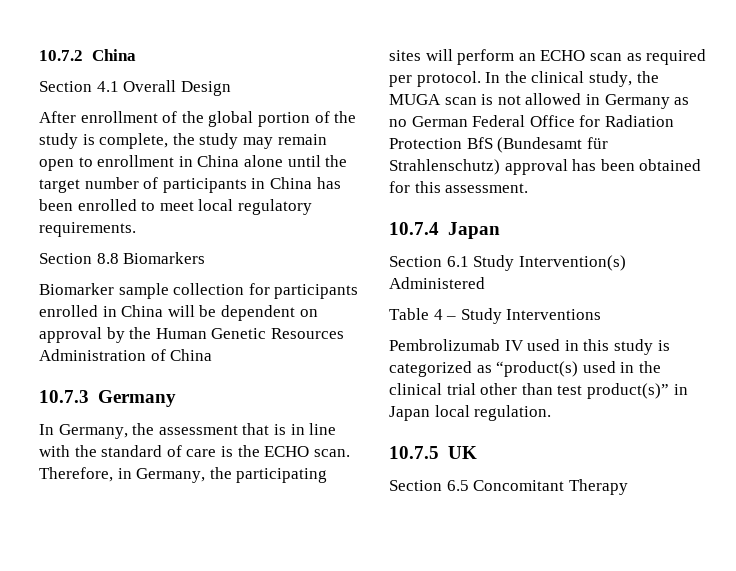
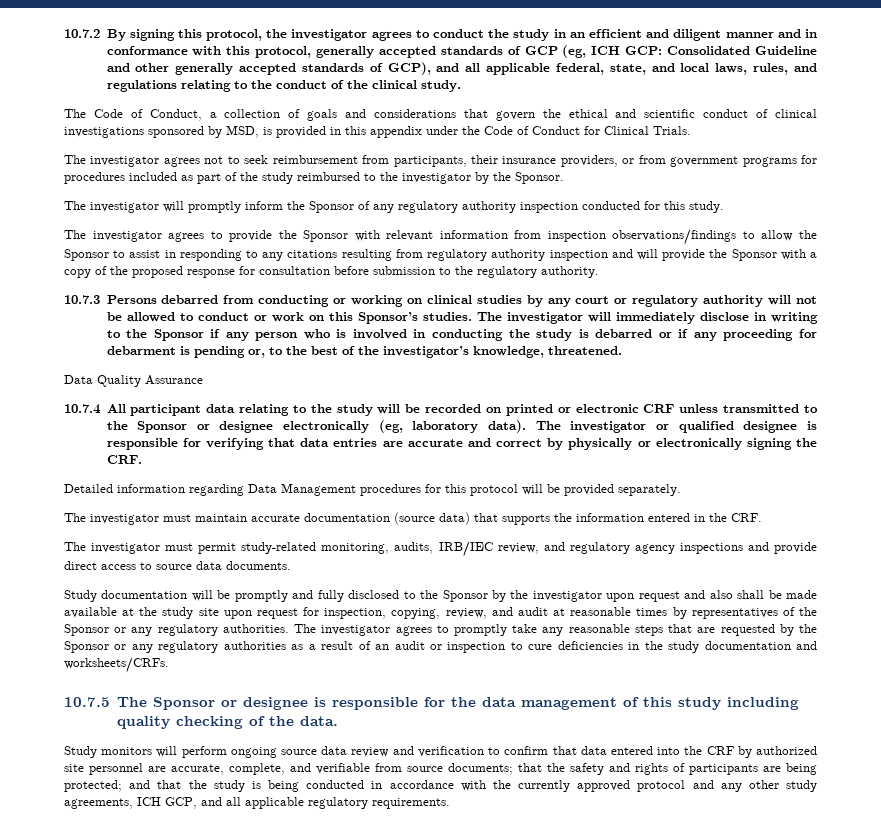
- 10.7.2 China
- Section 4.1 Overall Design
- After enrollment of the global portion of the study is complete, the study may remain open to enrollment in China alone until the target number of participants in China has been enrolled to meet local regulatory requirements.
- Section 8.8 Biomarkers
- Biomarker sample collection for participants enrolled in China will be dependent on approval by the Human Genetic Resources Administration of China
- 10.7.3 Germany
- In Germany, the assessment that is in line with the standard of care is the ECHO scan. Therefore, in Germany, the participating sites will perform an ECHO scan as required per protocol. In the clinical study, the MUGA scan is not allowed in Germany as no German Federal Office for Radiation Protection BfS (Bundesamt für Strahlenschutz) approval has been obtained for this assessment.
- 10.7.4 Japan
- Section 6.1 Study Intervention(s) Administered
- Table 4 – Study Interventions
- Pembrolizumab IV used in this study is categorized as “product(s) used in the clinical trial other than test product(s)” in Japan local regulation.
- 10.7.5 UK
- Section 6.5 Concomitant Therapy
+ 10.7.2 By signing this protocol, the investigator agrees to conduct the study in an efficient and diligent manner and in conformance with this protocol, generally accepted standards of GCP (eg, ICH GCP: Consolidated Guideline and other generally accepted standards of GCP), and all applicable federal, state, and local laws, rules, and regulations relating to the conduct of the clinical study.
+ The Code of Conduct, a collection of goals and considerations that govern the ethical and scientific conduct of clinical investigations sponsored by MSD, is provided in this appendix under the Code of Conduct for Clinical Trials.
+ The investigator agrees not to seek reimbursement from participants, their insurance providers, or from government programs for procedures included as part of the study reimbursed to the investigator by the Sponsor.
+ The investigator will promptly inform the Sponsor of any regulatory authority inspection conducted for this study.
+ The investigator agrees to provide the Sponsor with relevant information from inspection observations/findings to allow the Sponsor to assist in responding to any citations resulting from regulatory authority inspection and will provide the Sponsor with a copy of the proposed response for consultation before submission to the regulatory authority.
+ 10.7.3 Persons debarred from conducting or working on clinical studies by any court or regulatory authority will not be allowed to conduct or work on this Sponsor’s studies. The investigator will immediately disclose in writing to the Sponsor if any person who is involved in conducting the study is debarred or if any proceeding for debarment is pending or, to the best of the investigator’s knowledge, threatened.
+ Data Quality Assurance
+ 10.7.4 All participant data relating to the study will be recorded on printed or electronic CRF unless transmitted to the Sponsor or designee electronically (eg, laboratory data). The investigator or qualified designee is responsible for verifying that data entries are accurate and correct by physically or electronically signing the CRF.
+ Detailed information regarding Data Management procedures for this protocol will be provided separately.
+ The investigator must maintain accurate documentation (source data) that supports the information entered in the CRF.
+ The investigator must permit study-related monitoring, audits, IRB/IEC review, and regulatory agency inspections and provide direct access to source data documents.
+ Study documentation will be promptly and fully disclosed to the Sponsor by the investigator upon request and also shall be made available at the study site upon request for inspection, copying, review, and audit at reasonable times by representatives of the Sponsor or any regulatory authorities. The investigator agrees to promptly take any reasonable steps that are requested by the Sponsor or any regulatory authorities as a result of an audit or inspection to cure deficiencies in the study documentation and worksheets/CRFs.
+ 10.7.5 The Sponsor or designee is responsible for the data management of this study including quality checking of the data.
+ Study monitors will perform ongoing source data review and verification to confirm that data entered into the CRF by authorized site personnel are accurate, complete, and verifiable from source documents; that the safety and rights of participants are being protected; and that the study is being conducted in accordance with the currently approved protocol and any other study agreements, ICH GCP, and all applicable regulatory requirements.

